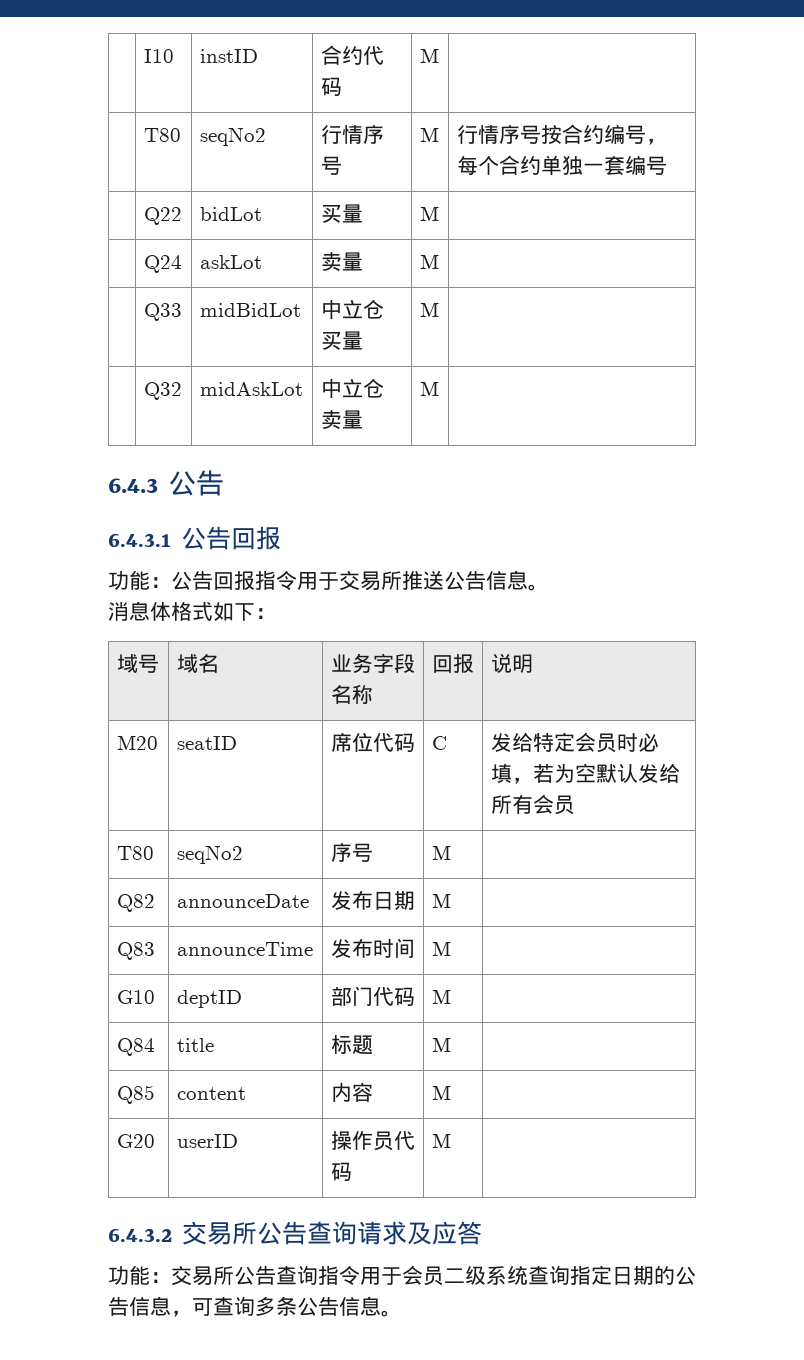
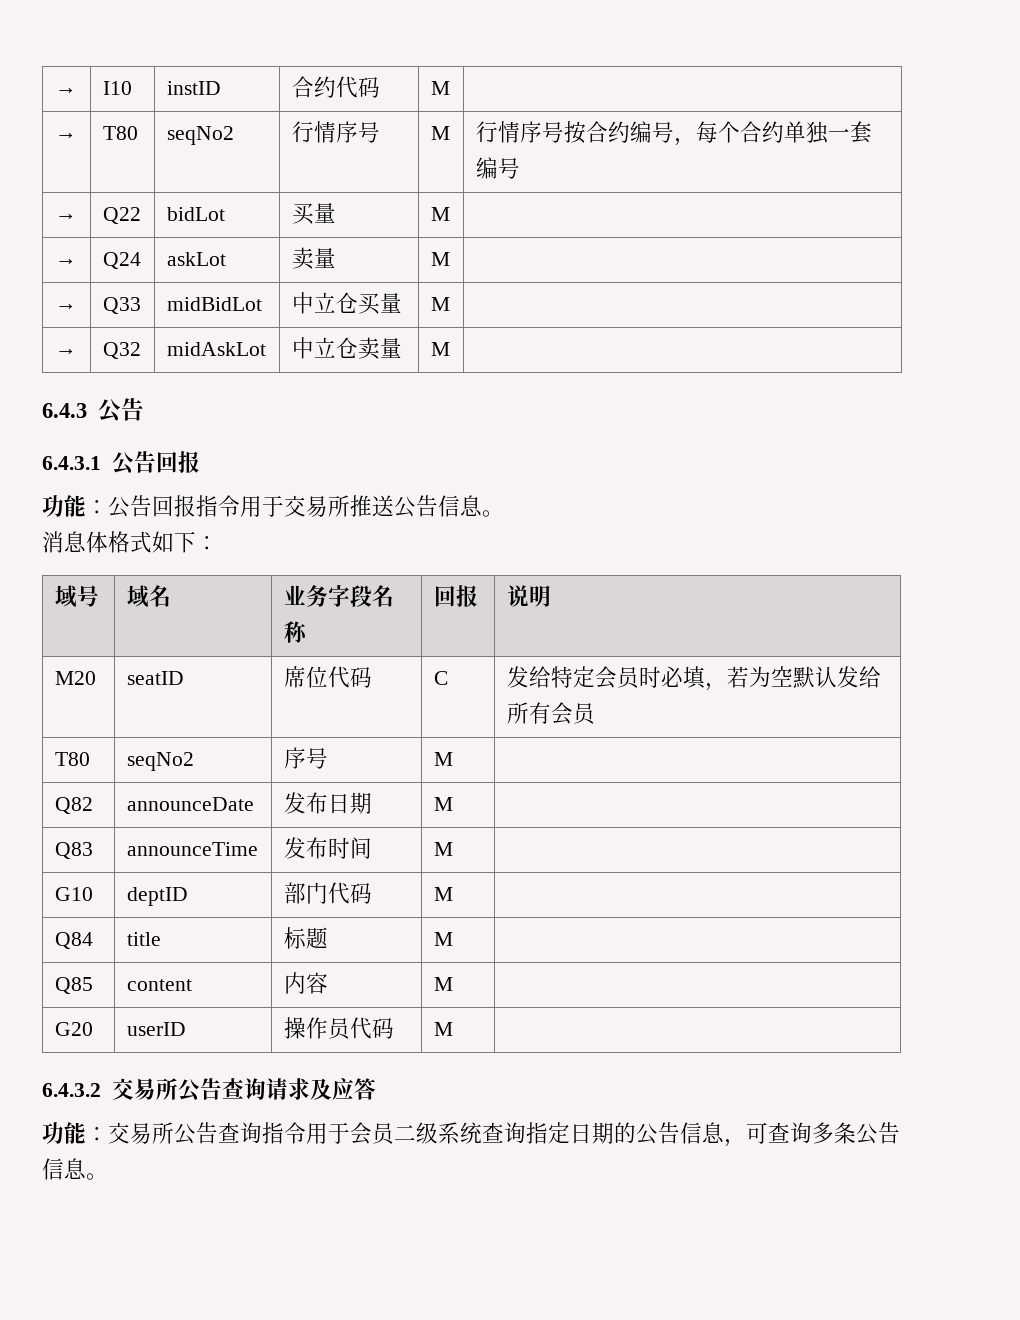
- | I10 | instID | 合约代码 | M |
+ → | I10 | instID | 合约代码 | M |
- | T80 | seqNo2 | 行情序号 | M | 行情序号按合约编号，每个合约单独一套编号
+ → | T80 | seqNo2 | 行情序号 | M | 行情序号按合约编号，每个合约单独一套编号
- | Q22 | bidLot | 买量 | M |
+ → | Q22 | bidLot | 买量 | M |
- | Q24 | askLot | 卖量 | M |
+ → | Q24 | askLot | 卖量 | M |
- | Q33 | midBidLot | 中立仓买量 | M |
+ → | Q33 | midBidLot | 中立仓买量 | M |
- | Q32 | midAskLot | 中立仓卖量 | M |
+ → | Q32 | midAskLot | 中立仓卖量 | M |

